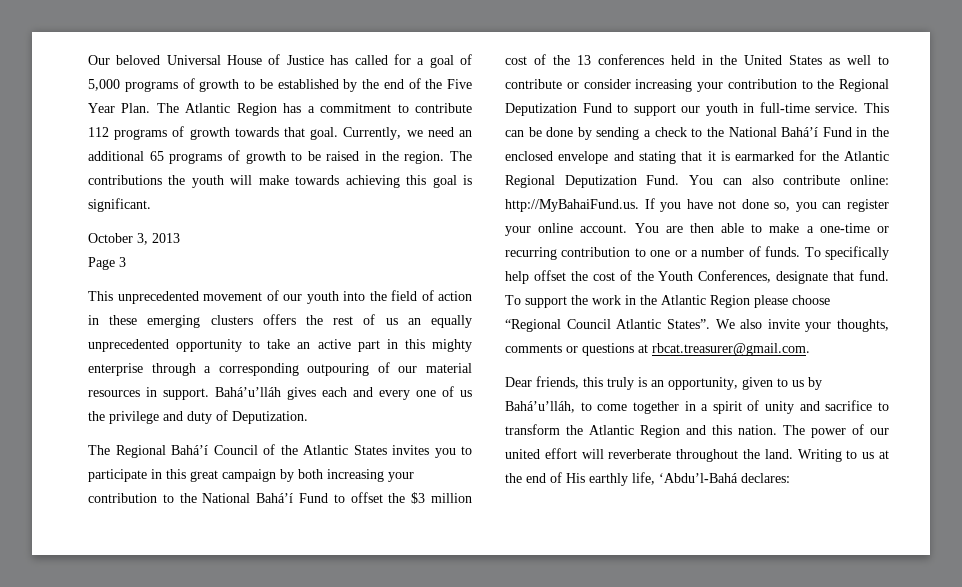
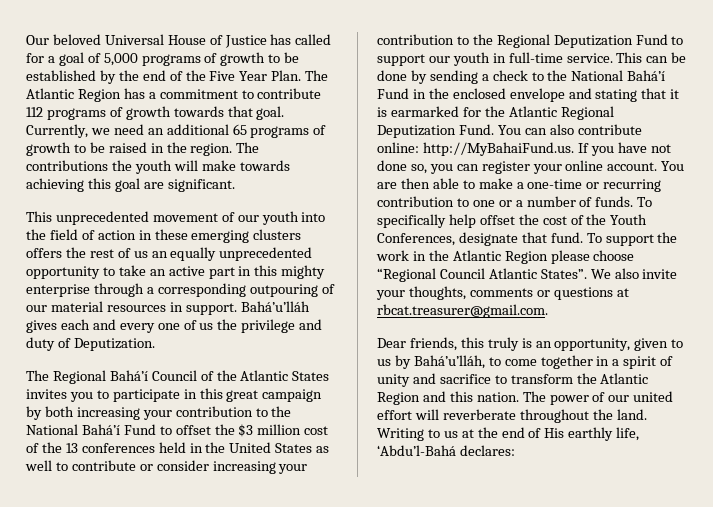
- The contributions the youth will make towards achieving this goal is significant.
+ The contributions the youth will make towards achieving this goal are significant.
- October 3, 2013
- Page 3

